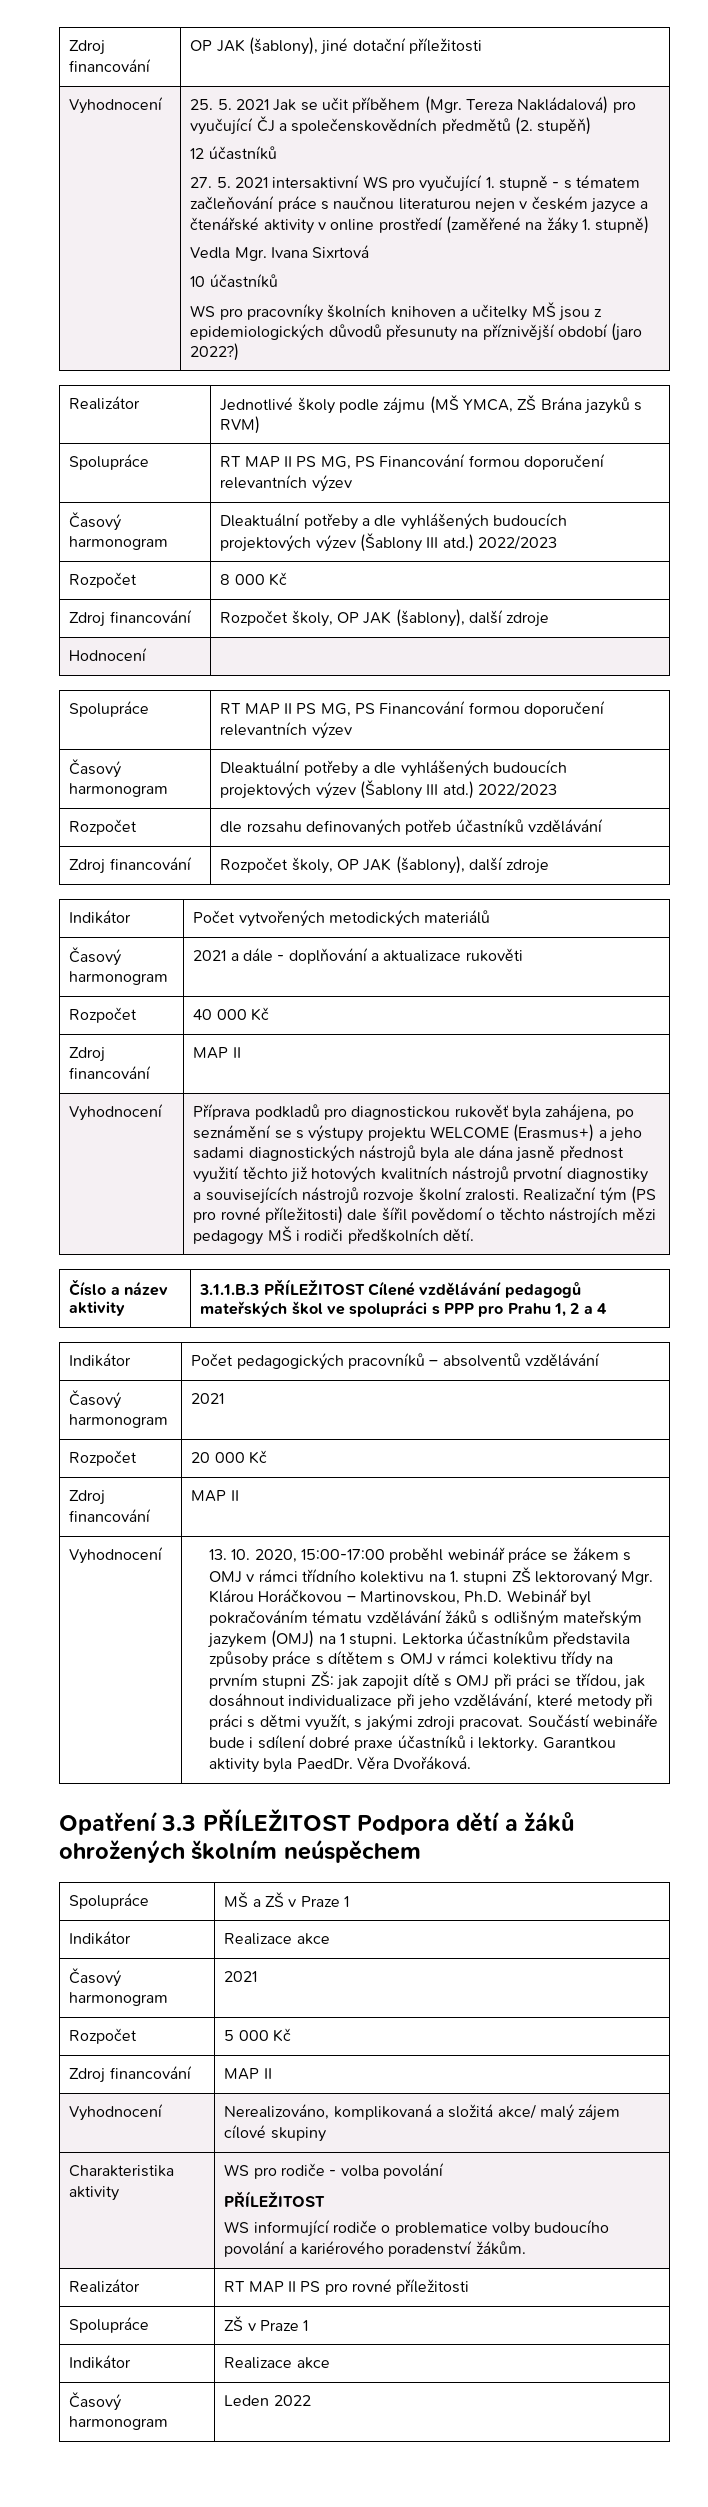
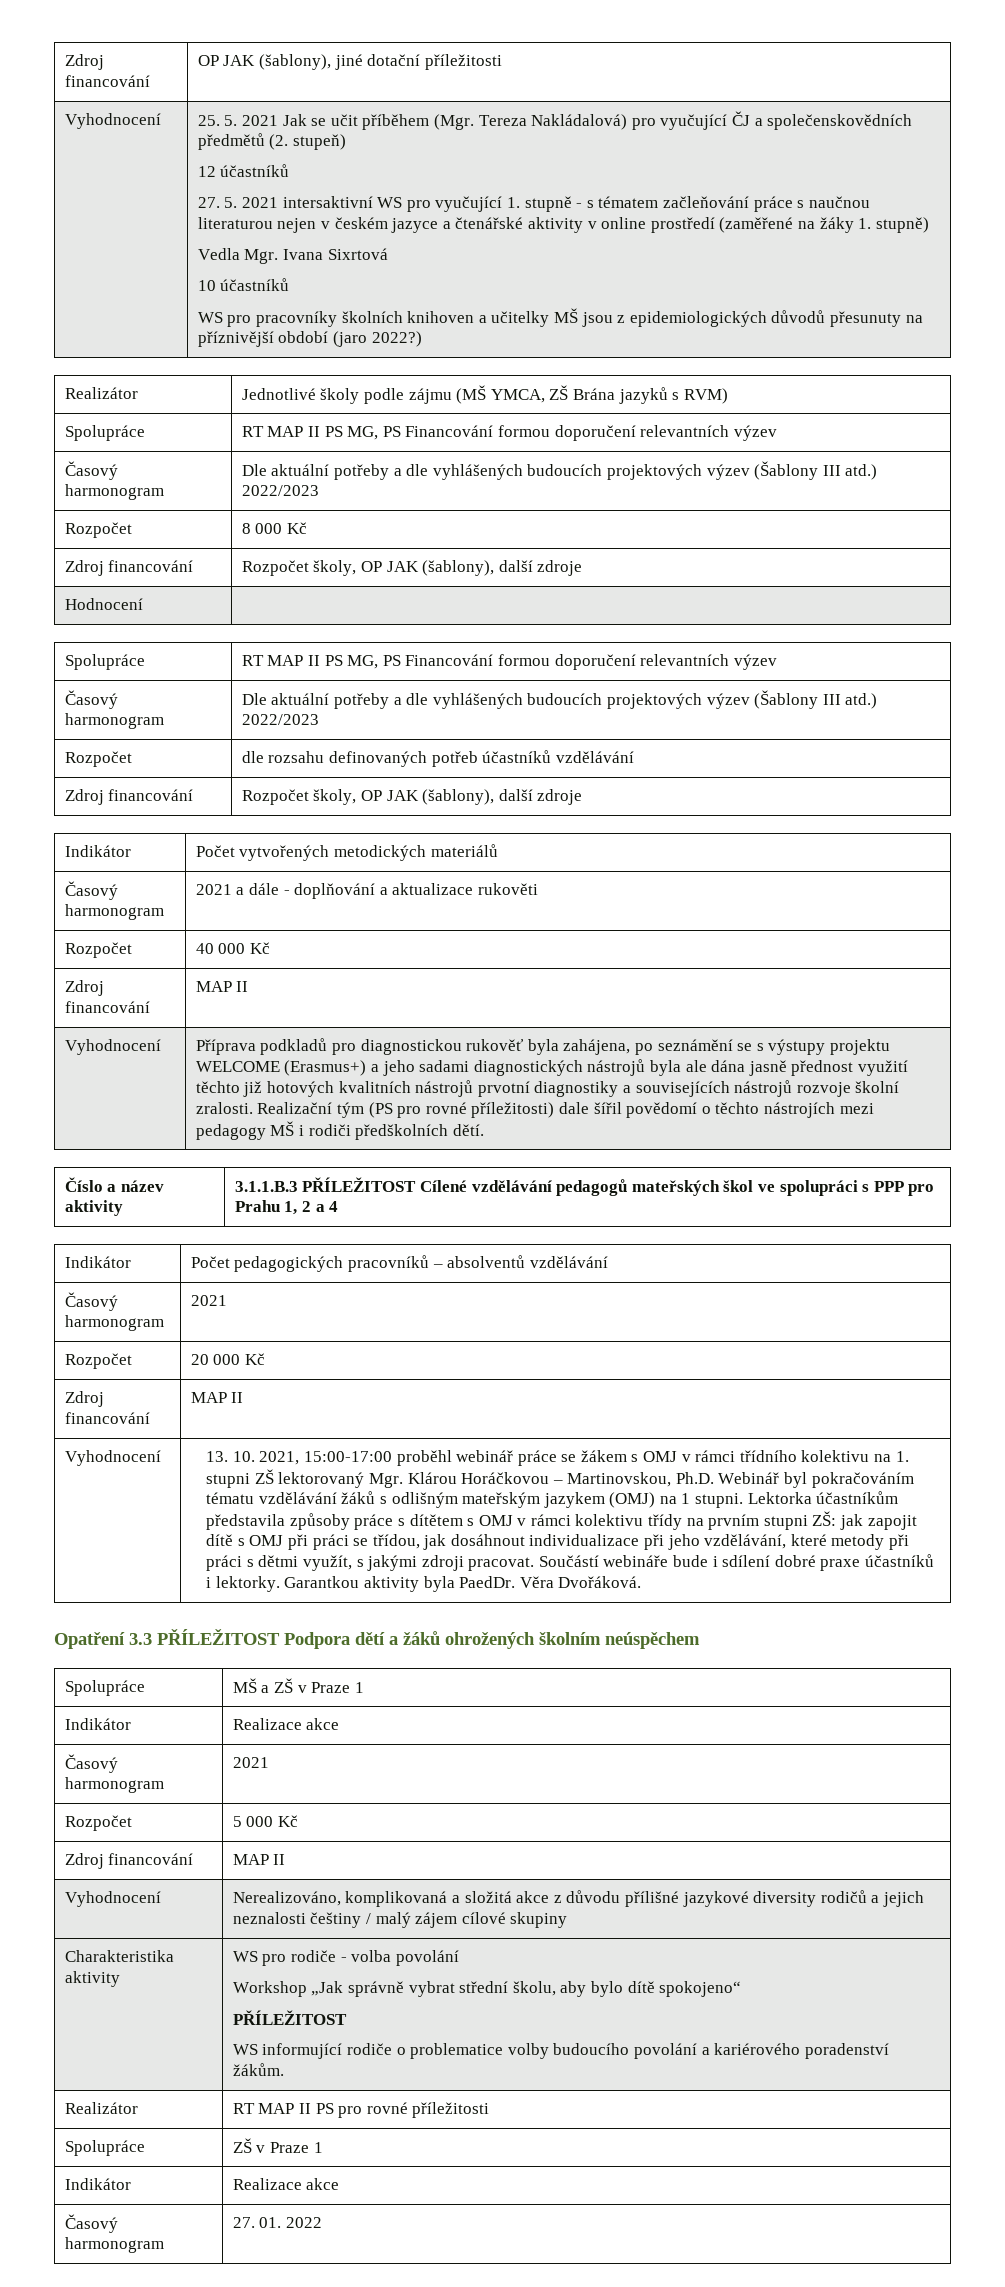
- 25. 5. 2021 Jak se učit příběhem (Mgr. Tereza Nakládalová) pro vyučující ČJ a společenskovědních předmětů (2. stupěň)
+ 25. 5. 2021 Jak se učit příběhem (Mgr. Tereza Nakládalová) pro vyučující ČJ a společenskovědních předmětů (2. stupeň)
  Realizátor | Jednotlivé školy podle zájmu (MŠ YMCA, ZŠ Brána jazyků s RVM)
  Spolupráce | RT MAP II PS MG, PS Financování formou doporučení relevantních výzev
- Časový harmonogram | Dleaktuální potřeby a dle vyhlášených budoucích projektových výzev (Šablony III atd.) 2022/2023
+ Časový harmonogram | Dle aktuální potřeby a dle vyhlášených budoucích projektových výzev (Šablony III atd.) 2022/2023
  Hodnocení |
  Spolupráce | RT MAP II PS MG, PS Financování formou doporučení relevantních výzev
- Časový harmonogram | Dleaktuální potřeby a dle vyhlášených budoucích projektových výzev (Šablony III atd.) 2022/2023
+ Časový harmonogram | Dle aktuální potřeby a dle vyhlášených budoucích projektových výzev (Šablony III atd.) 2022/2023
- Realizační tým (PS pro rovné příležitosti) dale šířil povědomí o těchto nástrojích mězi pedagogy MŠ i rodiči předškolních dětí.
+ Realizační tým (PS pro rovné příležitosti) dale šířil povědomí o těchto nástrojích mezi pedagogy MŠ i rodiči předškolních dětí.
- 13. 10. 2020, 15:00-17:00 proběhl webinář práce se žákem s OMJ v rámci třídního kolektivu na 1. stupni ZŠ lektorovaný Mgr. Klárou Horáčkovou – Martinovskou, Ph.D. Webinář byl pokračováním tématu vzdělávání žáků s odlišným mateřským jazykem (OMJ) na 1 stupni.
+ 13. 10. 2021, 15:00-17:00 proběhl webinář práce se žákem s OMJ v rámci třídního kolektivu na 1. stupni ZŠ lektorovaný Mgr. Klárou Horáčkovou – Martinovskou, Ph.D. Webinář byl pokračováním tématu vzdělávání žáků s odlišným mateřským jazykem (OMJ) na 1 stupni.
- Vyhodnocení | Nerealizováno, komplikovaná a složitá akce/ malý zájem cílové skupiny
+ Vyhodnocení | Nerealizováno, komplikovaná a složitá akce z důvodu přílišné jazykové diversity rodičů a jejich neznalosti češtiny / malý zájem cílové skupiny
  Charakteristika aktivity | WS pro rodiče - volba povolání
+ Workshop „Jak správně vybrat střední školu, aby bylo dítě spokojeno“
- Časový harmonogram | Leden 2022
+ Časový harmonogram | 27. 01. 2022

